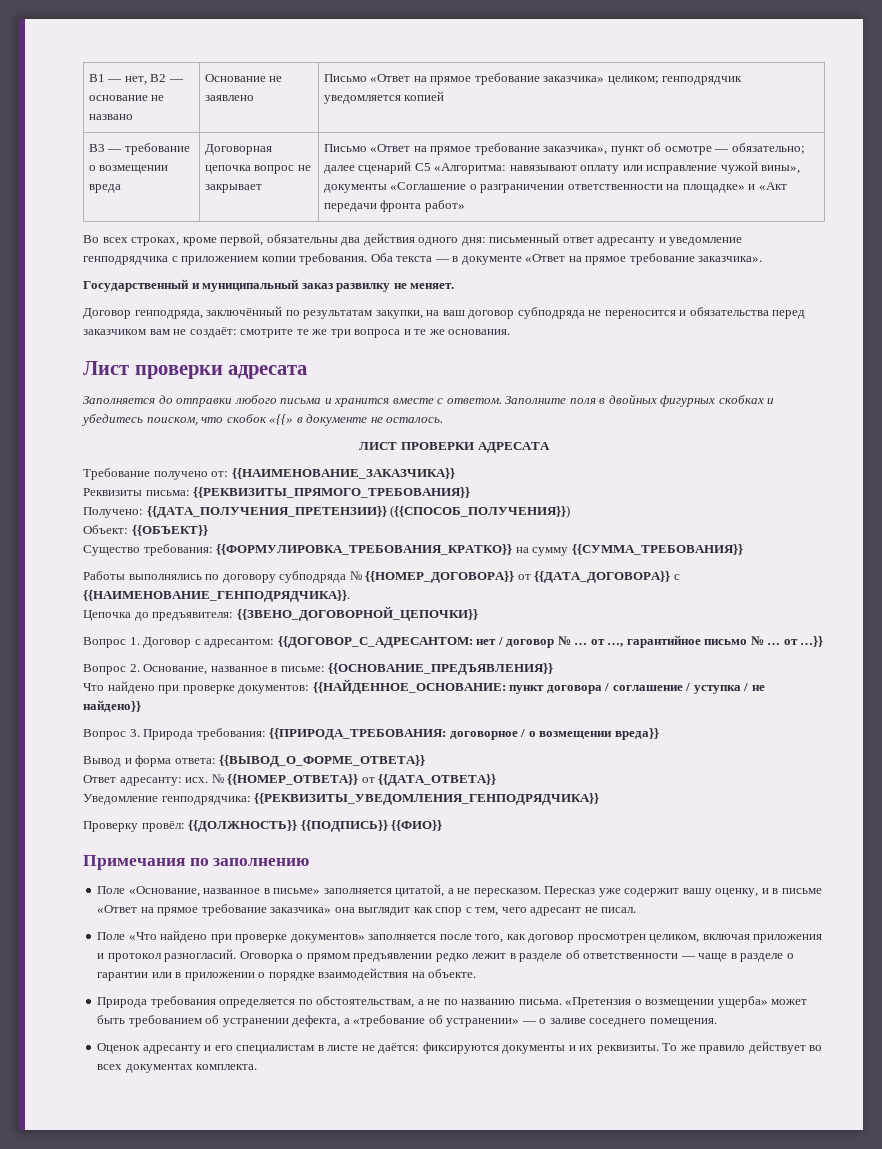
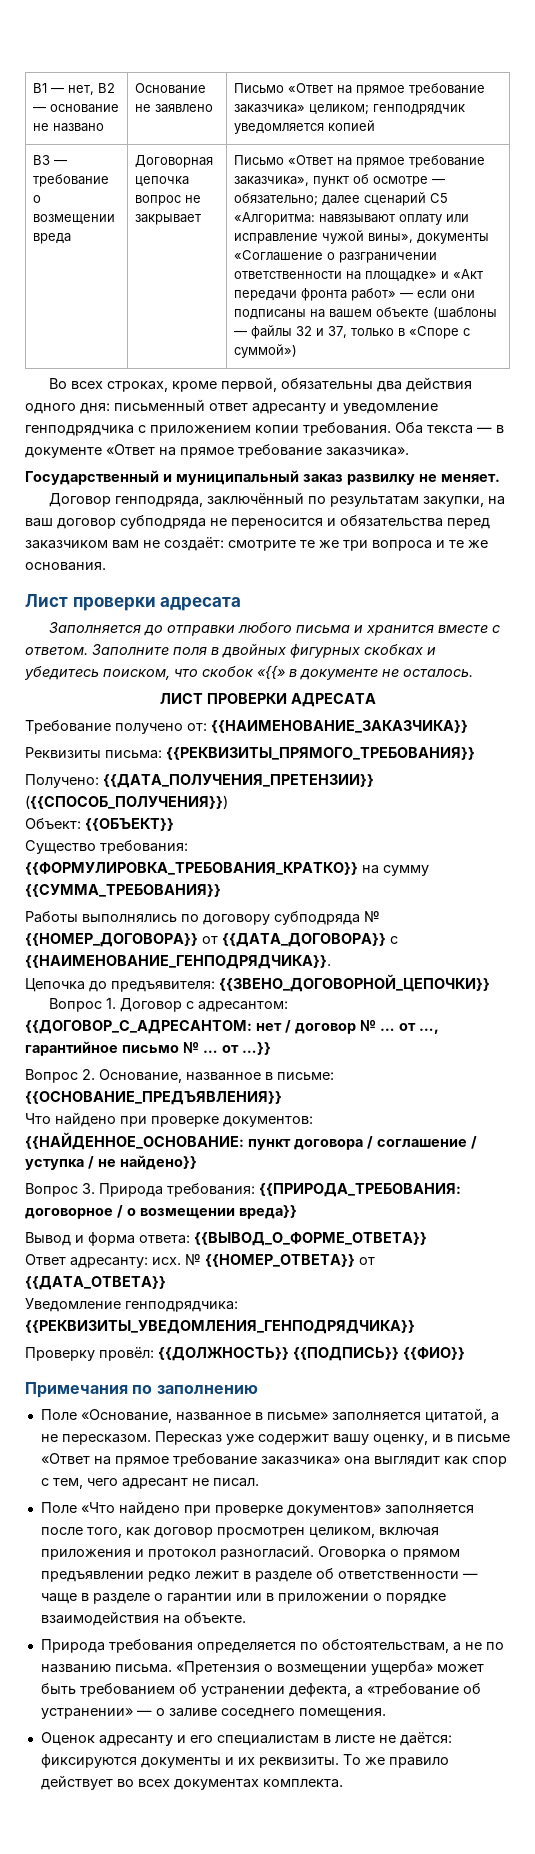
- Письмо «Ответ на прямое требование заказчика», пункт об осмотре — обязательно; далее сценарий С5 «Алгоритма: навязывают оплату или исправление чужой вины», документы «Соглашение о разграничении ответственности на площадке» и «Акт передачи фронта работ»
+ Письмо «Ответ на прямое требование заказчика», пункт об осмотре — обязательно; далее сценарий С5 «Алгоритма: навязывают оплату или исправление чужой вины», документы «Соглашение о разграничении ответственности на площадке» и «Акт передачи фронта работ» — если они подписаны на вашем объекте (шаблоны — файлы 32 и 37, только в «Споре с суммой»)

